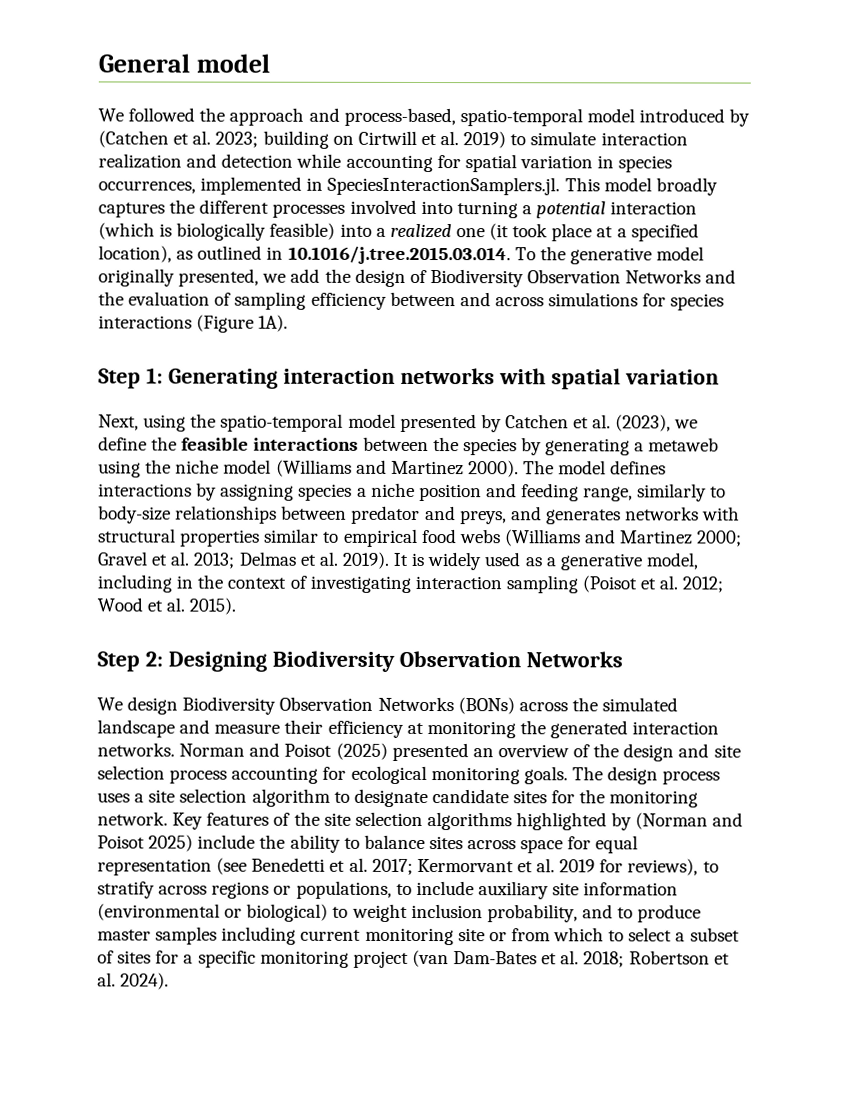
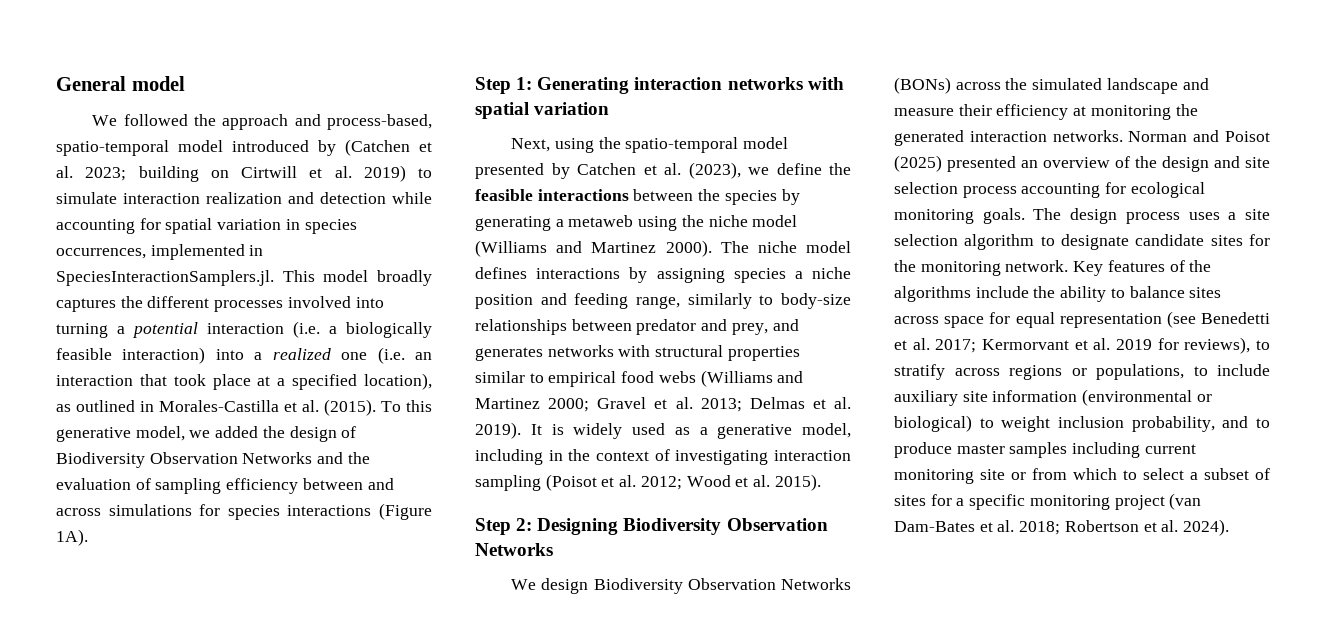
- building on Cirtwill et al. 2019) to simulate interaction realization and detection while accounting for spatial variation in species occurrences, implemented in SpeciesInteractionSamplers.jl. This model broadly captures the different processes involved into turning a potential interaction (which is biologically feasible) into a realized one (it took place at a specified location), as outlined in 10.1016/j.tree.2015.03.014. To the generative model originally presented, we add the design of Biodiversity Observation Networks and the evaluation of sampling efficiency between and across simulations for species interactions (Figure 1A).
+ building on Cirtwill et al. 2019) to simulate interaction realization and detection while accounting for spatial variation in species occurrences, implemented in SpeciesInteractionSamplers.jl. This model broadly captures the different processes involved into turning a potential interaction (i.e. a biologically feasible interaction) into a realized one (i.e. an interaction that took place at a specified location), as outlined in Morales-Castilla et al. (2015). To this generative model, we added the design of Biodiversity Observation Networks and the evaluation of sampling efficiency between and across simulations for species interactions (Figure 1A).
- The model defines interactions by assigning species a niche position and feeding range, similarly to body-size relationships between predator and preys, and generates networks with structural properties similar to empirical food webs (Williams and Martinez 2000; Gravel et al. 2013; Delmas et al. 2019).
+ The niche model defines interactions by assigning species a niche position and feeding range, similarly to body-size relationships between predator and prey, and generates networks with structural properties similar to empirical food webs (Williams and Martinez 2000; Gravel et al. 2013; Delmas et al. 2019).
- Key features of the site selection algorithms highlighted by (Norman and Poisot 2025) include the ability to balance sites across space for equal representation (see Benedetti et al. 2017;
+ Key features of the algorithms include the ability to balance sites across space for equal representation (see Benedetti et al. 2017;

